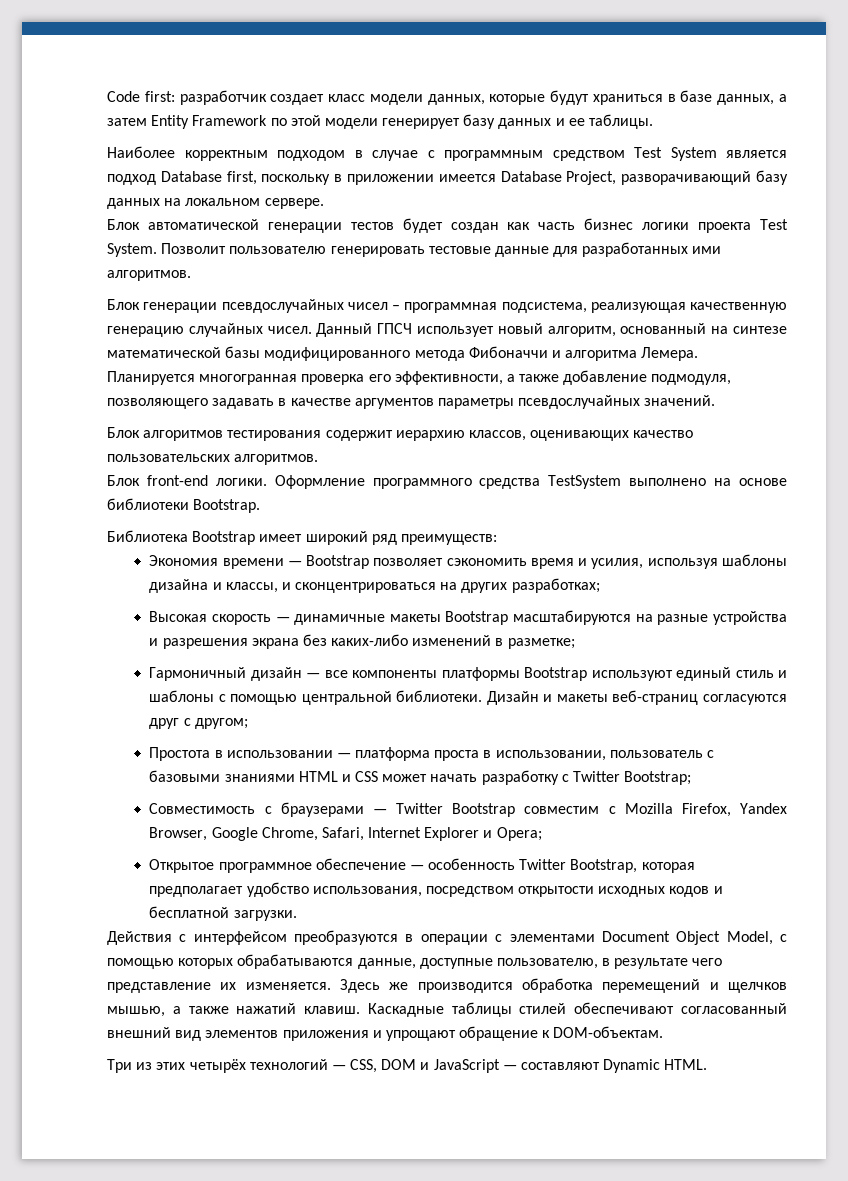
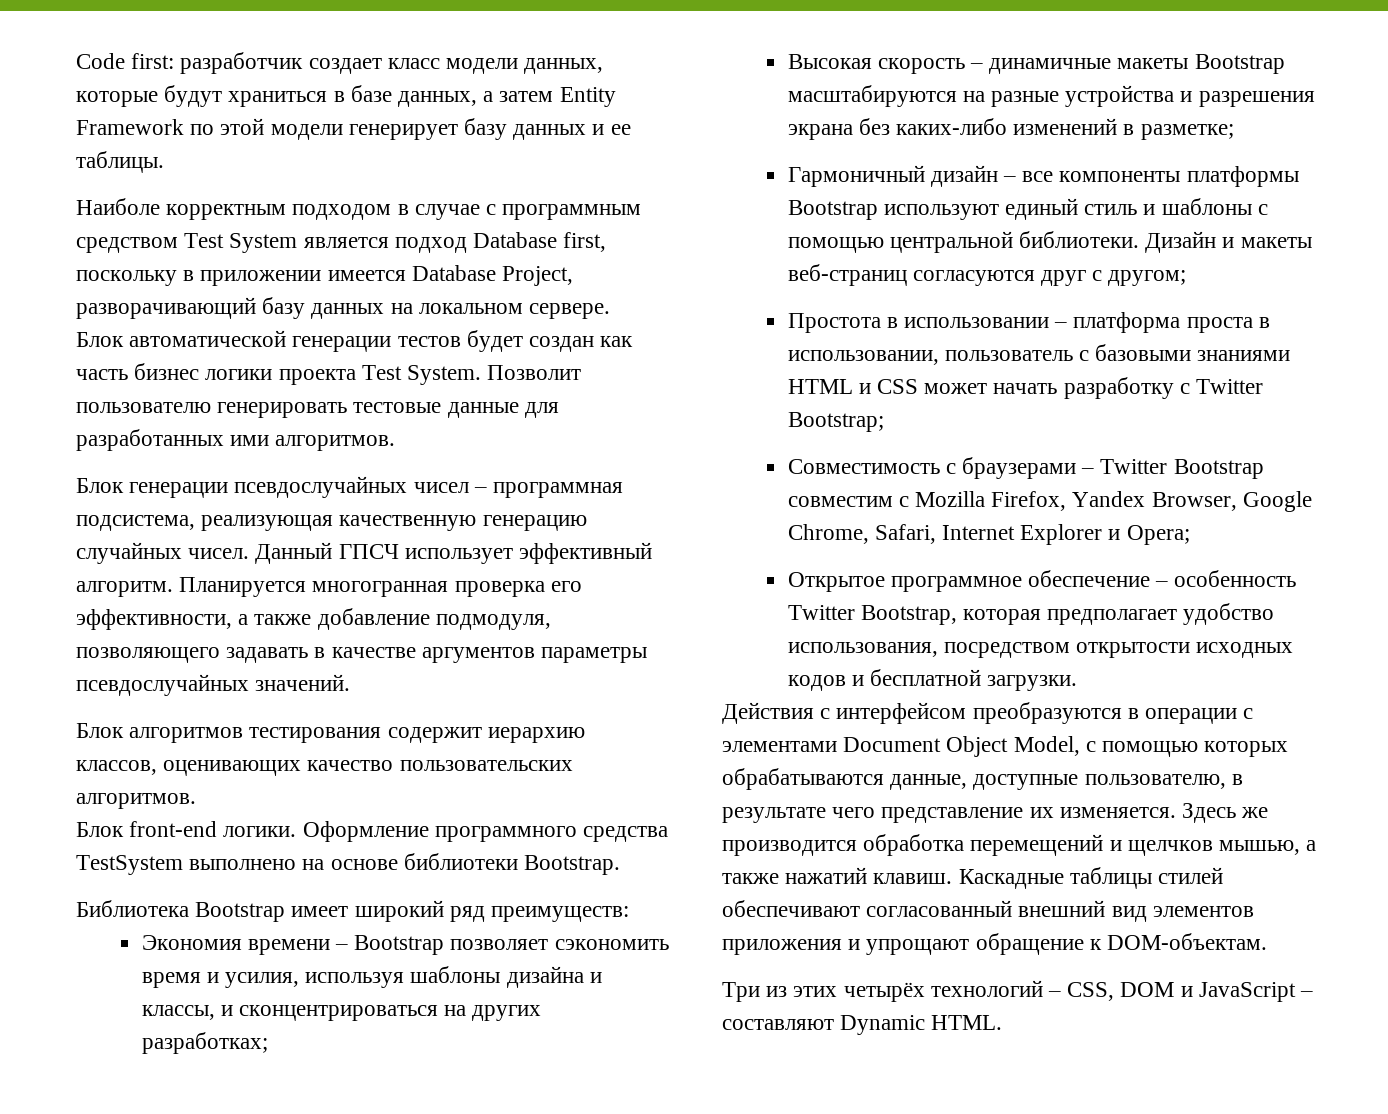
- Наиболее корректным подходом в случае с программным средством Test System является подход Database first, поскольку в приложении имеется Database Project, разворачивающий базу данных на локальном сервере.
+ Наиболе корректным подходом в случае с программным средством Test System является подход Database first, поскольку в приложении имеется Database Project, разворачивающий базу данных на локальном сервере.
- Данный ГПСЧ использует новый алгоритм, основанный на синтезе математической базы модифицированного метода Фибоначчи и алгоритма Лемера.
+ Данный ГПСЧ использует эффективный алгоритм.
- Экономия времени — Bootstrap позволяет сэкономить время и усилия, используя шаблоны дизайна и классы, и сконцентрироваться на других разработках;
+ Экономия времени – Bootstrap позволяет сэкономить время и усилия, используя шаблоны дизайна и классы, и сконцентрироваться на других разработках;
- Высокая скорость — динамичные макеты Bootstrap масштабируются на разные устройства и разрешения экрана без каких-либо изменений в разметке;
+ Высокая скорость – динамичные макеты Bootstrap масштабируются на разные устройства и разрешения экрана без каких-либо изменений в разметке;
- Гармоничный дизайн — все компоненты платформы Bootstrap используют единый стиль и шаблоны с помощью центральной библиотеки.
+ Гармоничный дизайн – все компоненты платформы Bootstrap используют единый стиль и шаблоны с помощью центральной библиотеки.
- Простота в использовании — платформа проста в использовании, пользователь с базовыми знаниями HTML и CSS может начать разработку с Twitter Bootstrap;
+ Простота в использовании – платформа проста в использовании, пользователь с базовыми знаниями HTML и CSS может начать разработку с Twitter Bootstrap;
- Совместимость с браузерами — Twitter Bootstrap совместим с Mozilla Firefox, Yandex Browser, Google Chrome, Safari, Internet Explorer и Opera;
+ Совместимость с браузерами – Twitter Bootstrap совместим с Mozilla Firefox, Yandex Browser, Google Chrome, Safari, Internet Explorer и Opera;
- Открытое программное обеспечение — особенность Twitter Bootstrap, которая предполагает удобство использования, посредством открытости исходных кодов и бесплатной загрузки.
+ Открытое программное обеспечение – особенность Twitter Bootstrap, которая предполагает удобство использования, посредством открытости исходных кодов и бесплатной загрузки.
- Три из этих четырёх технологий — CSS, DOM и JavaScript — составляют Dynamic HTML.
+ Три из этих четырёх технологий – CSS, DOM и JavaScript – составляют Dynamic HTML.

